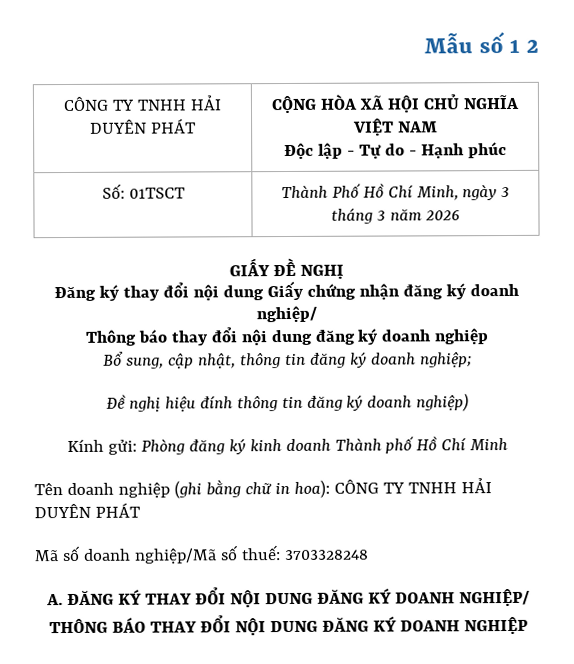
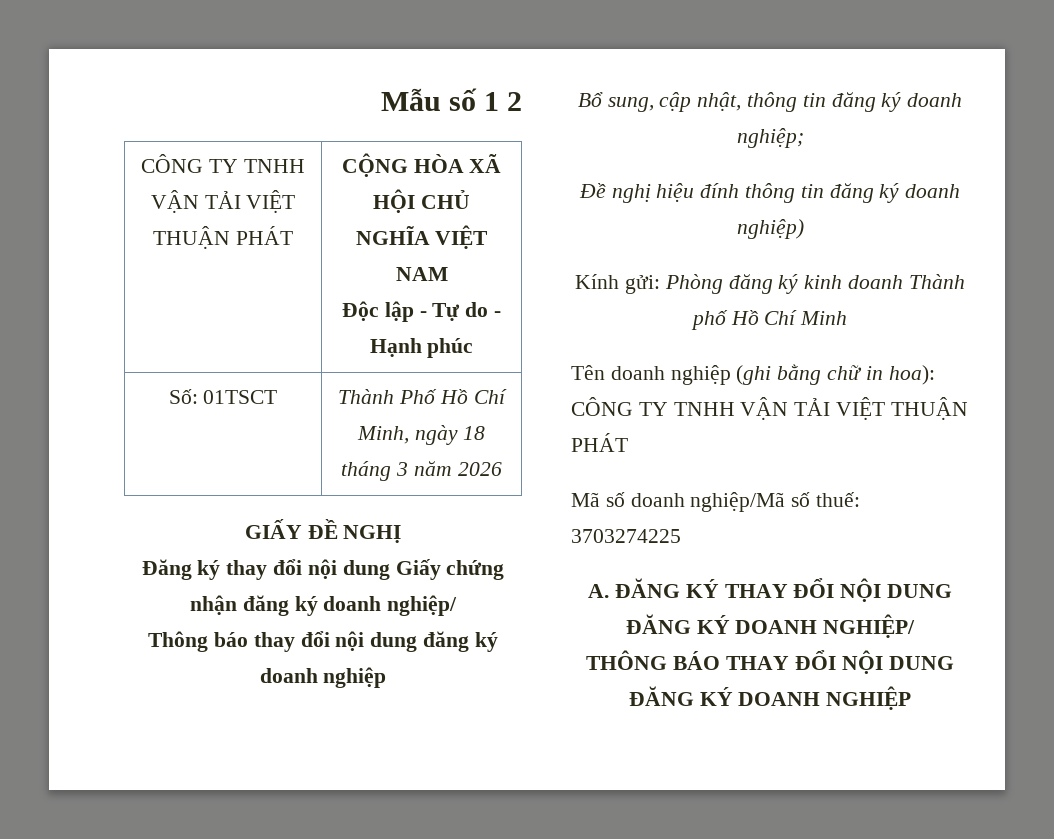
- CÔNG TY TNHH HẢI DUYÊN PHÁT | CỘNG HÒA XÃ HỘI CHỦ NGHĨA VIỆT NAM
+ CÔNG TY TNHH VẬN TẢI VIỆT THUẬN PHÁT | CỘNG HÒA XÃ HỘI CHỦ NGHĨA VIỆT NAM
- Số: 01TSCT | Thành Phố Hồ Chí Minh, ngày 3 tháng 3 năm 2026
+ Số: 01TSCT | Thành Phố Hồ Chí Minh, ngày 18 tháng 3 năm 2026
- Tên doanh nghiệp (ghi bằng chữ in hoa): CÔNG TY TNHH HẢI DUYÊN PHÁT
+ Tên doanh nghiệp (ghi bằng chữ in hoa): CÔNG TY TNHH VẬN TẢI VIỆT THUẬN PHÁT
- Mã số doanh nghiệp/Mã số thuế: 3703328248
+ Mã số doanh nghiệp/Mã số thuế: 3703274225

